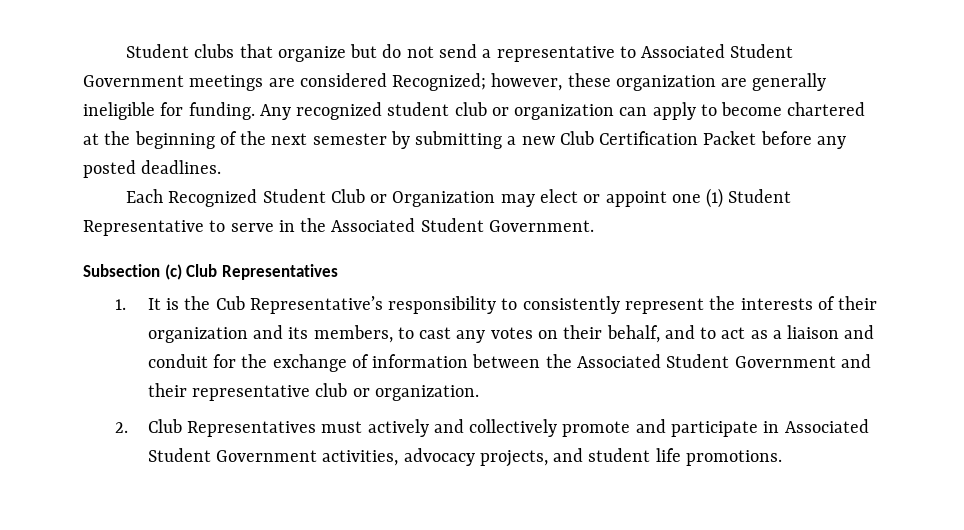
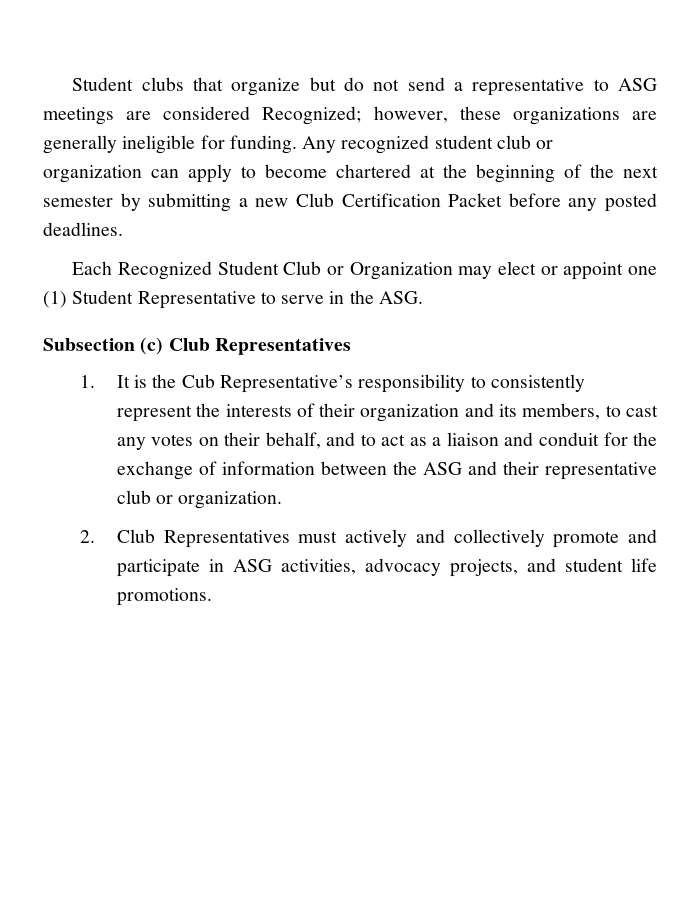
- Student clubs that organize but do not send a representative to Associated Student Government meetings are considered Recognized; however, these organization are generally ineligible for funding.
+ Student clubs that organize but do not send a representative to ASG meetings are considered Recognized; however, these organizations are generally ineligible for funding.
- Each Recognized Student Club or Organization may elect or appoint one (1) Student Representative to serve in the Associated Student Government.
+ Each Recognized Student Club or Organization may elect or appoint one (1) Student Representative to serve in the ASG.
- 1. It is the Cub Representative’s responsibility to consistently represent the interests of their organization and its members, to cast any votes on their behalf, and to act as a liaison and conduit for the exchange of information between the Associated Student Government and their representative club or organization.
+ 1. It is the Cub Representative’s responsibility to consistently represent the interests of their organization and its members, to cast any votes on their behalf, and to act as a liaison and conduit for the exchange of information between the ASG and their representative club or organization.
- 2. Club Representatives must actively and collectively promote and participate in Associated Student Government activities, advocacy projects, and student life promotions.
+ 2. Club Representatives must actively and collectively promote and participate in ASG activities, advocacy projects, and student life promotions.

